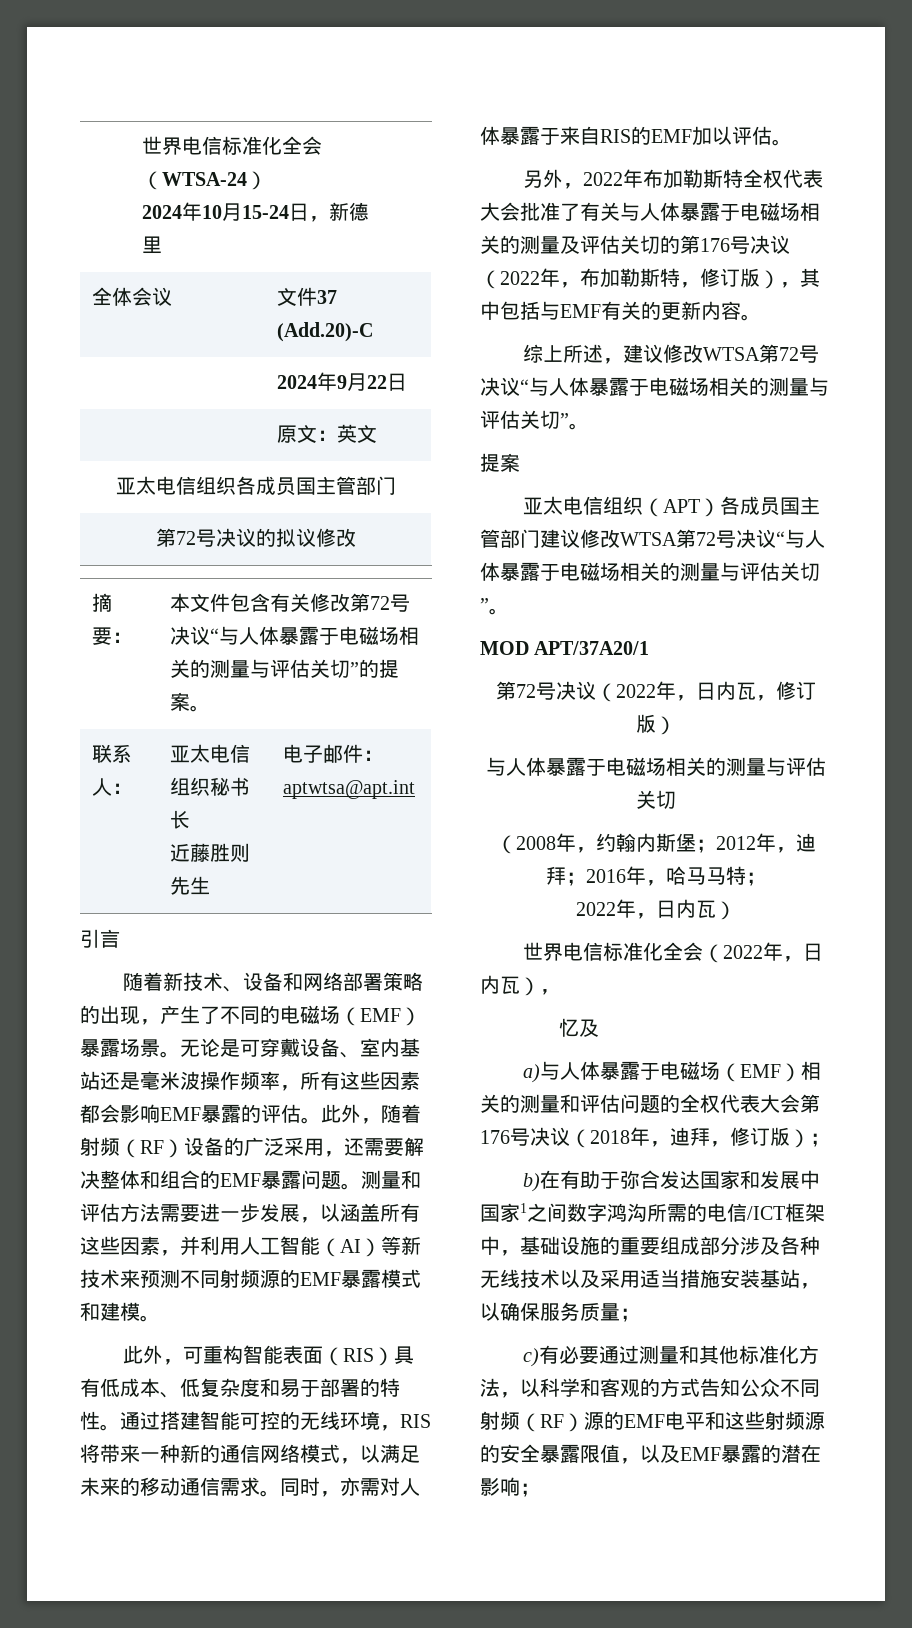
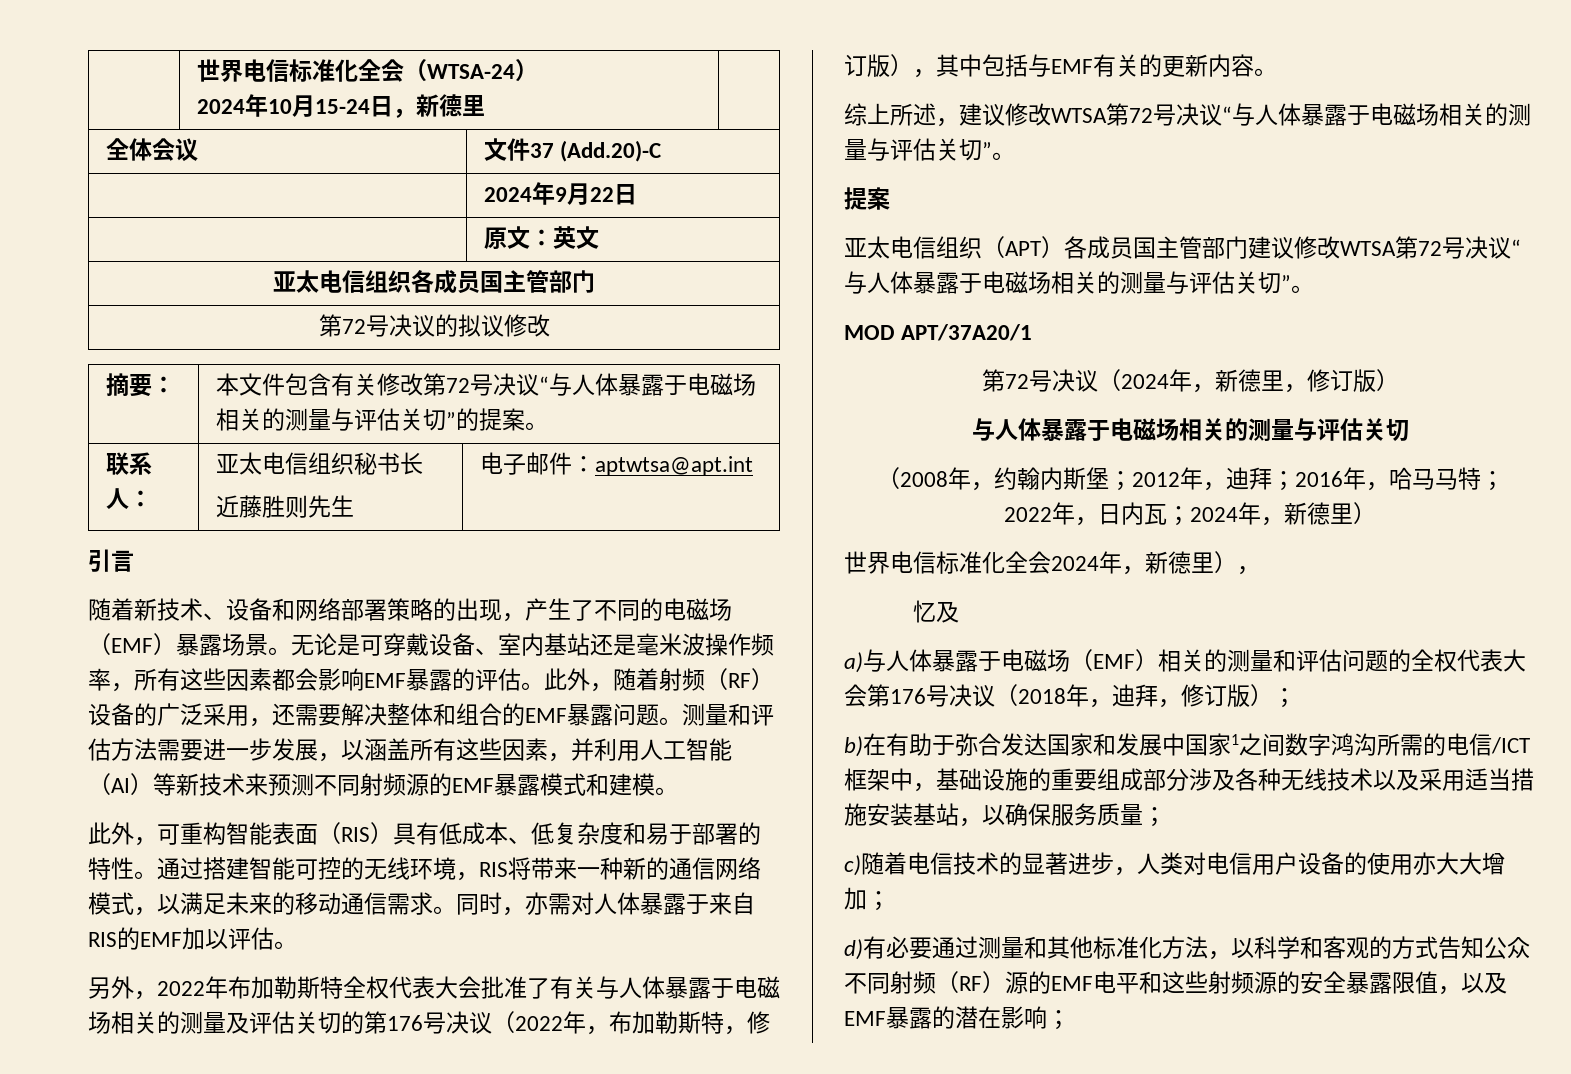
- 第72号决议（2022年，日内瓦，修订版）
+ 第72号决议（2024年，新德里，修订版）
  （2008年，约翰内斯堡；2012年，迪拜；2016年，哈马马特；
- 2022年，日内瓦）
+ 2022年，日内瓦；2024年，新德里）
- 世界电信标准化全会（2022年，日内瓦），
+ 世界电信标准化全会2024年，新德里），
- c)有必要通过测量和其他标准化方法，以科学和客观的方式告知公众不同射频（RF）源的EMF电平和这些射频源的安全暴露限值，以及EMF暴露的潜在影响；
+ c)随着电信技术的显著进步，人类对电信用户设备的使用亦大大增加；
+ d)有必要通过测量和其他标准化方法，以科学和客观的方式告知公众不同射频（RF）源的EMF电平和这些射频源的安全暴露限值，以及EMF暴露的潜在影响；

